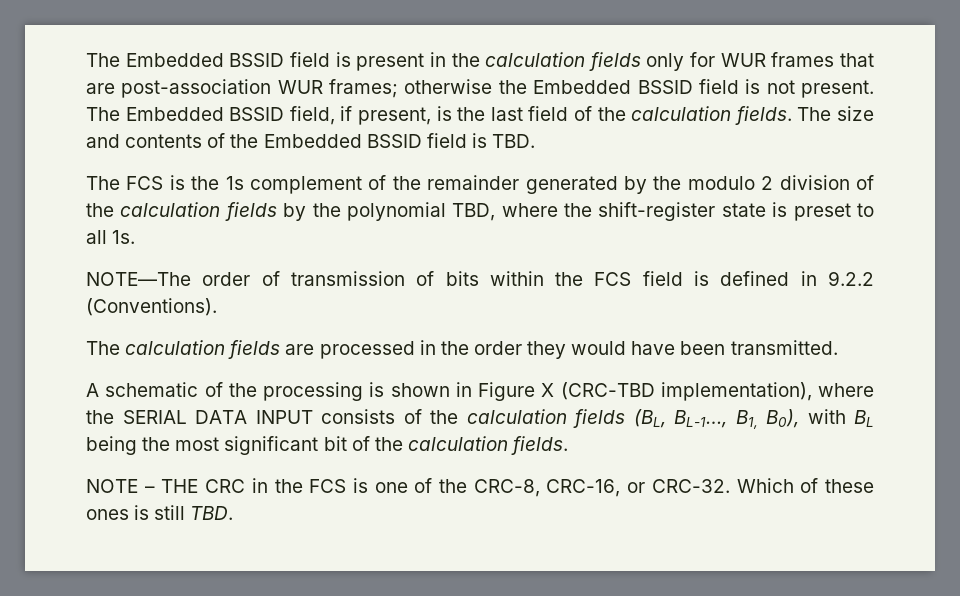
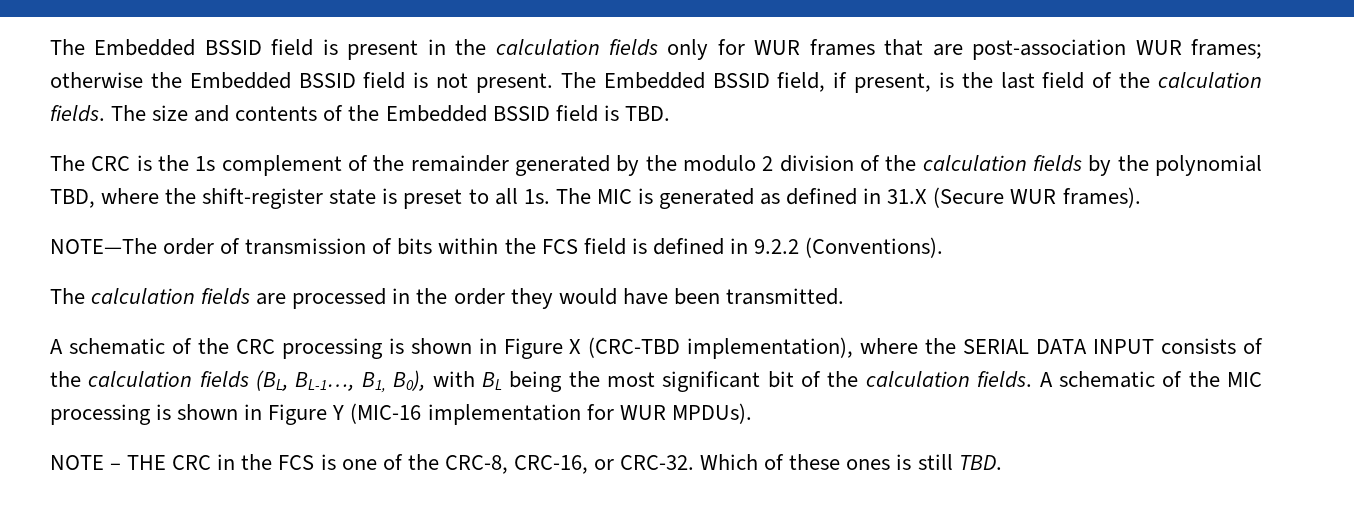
- The FCS is the 1s complement of the remainder generated by the modulo 2 division of the calculation fields by the polynomial TBD, where the shift-register state is preset to all 1s.
+ The CRC is the 1s complement of the remainder generated by the modulo 2 division of the calculation fields by the polynomial TBD, where the shift-register state is preset to all 1s. The MIC is generated as defined in 31.X (Secure WUR frames).
- A schematic of the processing is shown in Figure X (CRC-TBD implementation), where the SERIAL DATA INPUT consists of the calculation fields (BL, BL-1…, B1, B0), with BL being the most significant bit of the calculation fields.
+ A schematic of the CRC processing is shown in Figure X (CRC-TBD implementation), where the SERIAL DATA INPUT consists of the calculation fields (BL, BL-1…, B1, B0), with BL being the most significant bit of the calculation fields. A schematic of the MIC processing is shown in Figure Y (MIC-16 implementation for WUR MPDUs).

